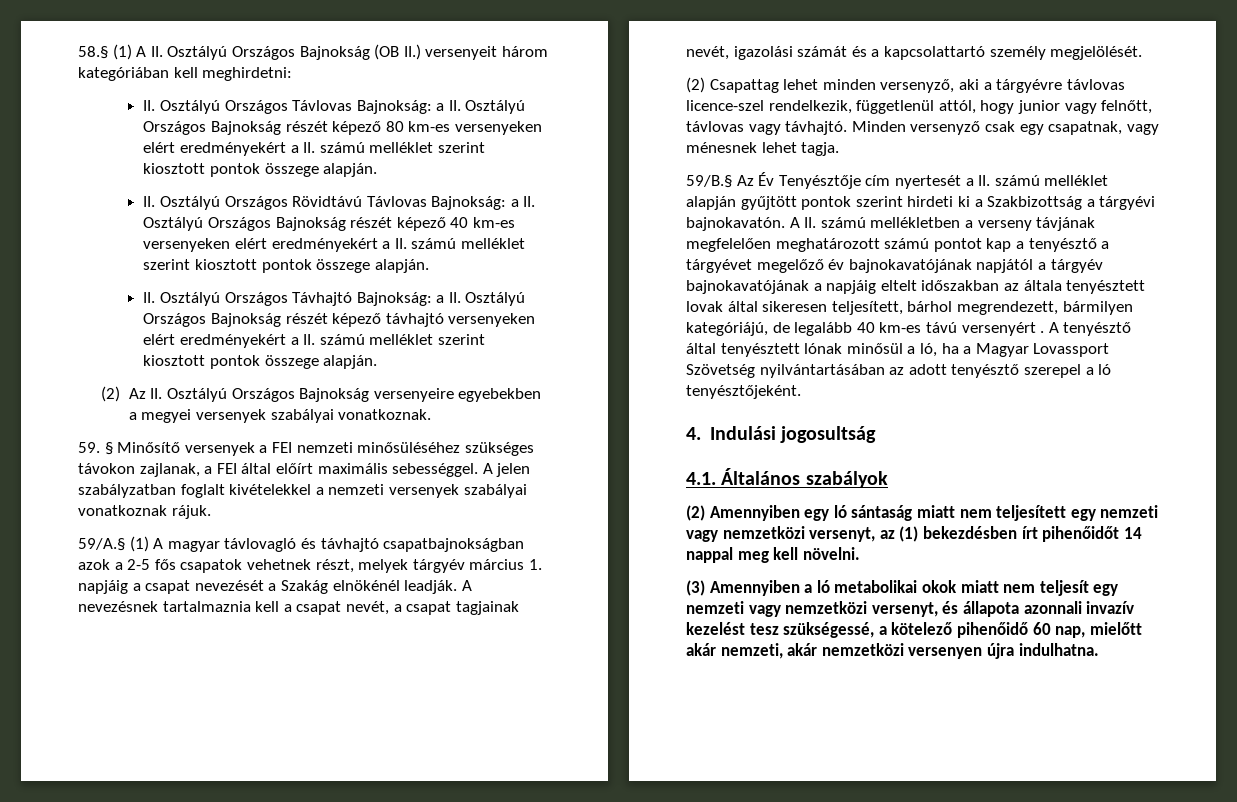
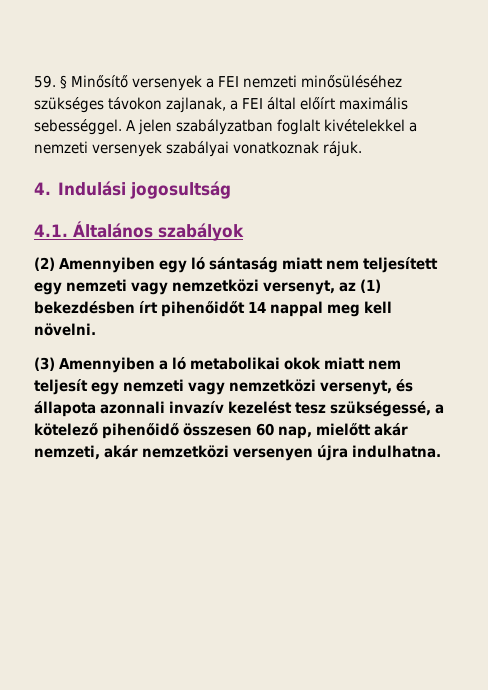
- 58.§ (1) A II. Osztályú Országos Bajnokság (OB II.) versenyeit három kategóriában kell meghirdetni:
- II. Osztályú Országos Távlovas Bajnokság: a II. Osztályú Országos Bajnokság részét képező 80 km-es versenyeken elért eredményekért a II. számú melléklet szerint kiosztott pontok összege alapján.
- II. Osztályú Országos Rövidtávú Távlovas Bajnokság: a II. Osztályú Országos Bajnokság részét képező 40 km-es versenyeken elért eredményekért a II. számú melléklet szerint kiosztott pontok összege alapján.
- II. Osztályú Országos Távhajtó Bajnokság: a II. Osztályú Országos Bajnokság részét képező távhajtó versenyeken elért eredményekért a II. számú melléklet szerint kiosztott pontok összege alapján.
- (2) Az II. Osztályú Országos Bajnokság versenyeire egyebekben a megyei versenyek szabályai vonatkoznak.
- 59/A.§ (1) A magyar távlovagló és távhajtó csapatbajnokságban azok a 2-5 fős csapatok vehetnek részt, melyek tárgyév március 1. napjáig a csapat nevezését a Szakág elnökénél leadják. A nevezésnek tartalmaznia kell a csapat nevét, a csapat tagjainak nevét, igazolási számát és a kapcsolattartó személy megjelölését.
- (2) Csapattag lehet minden versenyző, aki a tárgyévre távlovas licence-szel rendelkezik, függetlenül attól, hogy junior vagy felnőtt, távlovas vagy távhajtó. Minden versenyző csak egy csapatnak, vagy ménesnek lehet tagja.
- 59/B.§ Az Év Tenyésztője cím nyertesét a II. számú melléklet alapján gyűjtött pontok szerint hirdeti ki a Szakbizottság a tárgyévi bajnokavatón. A II. számú mellékletben a verseny távjának megfelelően meghatározott számú pontot kap a tenyésztő a tárgyévet megelőző év bajnokavatójának napjától a tárgyév bajnokavatójának a napjáig eltelt időszakban az általa tenyésztett lovak által sikeresen teljesített, bárhol megrendezett, bármilyen kategóriájú, de legalább 40 km-es távú versenyért . A tenyésztő által tenyésztett lónak minősül a ló, ha a Magyar Lovassport Szövetség nyilvántartásában az adott tenyésztő szerepel a ló tenyésztőjeként.
- (3) Amennyiben a ló metabolikai okok miatt nem teljesít egy nemzeti vagy nemzetközi versenyt, és állapota azonnali invazív kezelést tesz szükségessé, a kötelező pihenőidő 60 nap, mielőtt akár nemzeti, akár nemzetközi versenyen újra indulhatna.
+ (3) Amennyiben a ló metabolikai okok miatt nem teljesít egy nemzeti vagy nemzetközi versenyt, és állapota azonnali invazív kezelést tesz szükségessé, a kötelező pihenőidő összesen 60 nap, mielőtt akár nemzeti, akár nemzetközi versenyen újra indulhatna.

